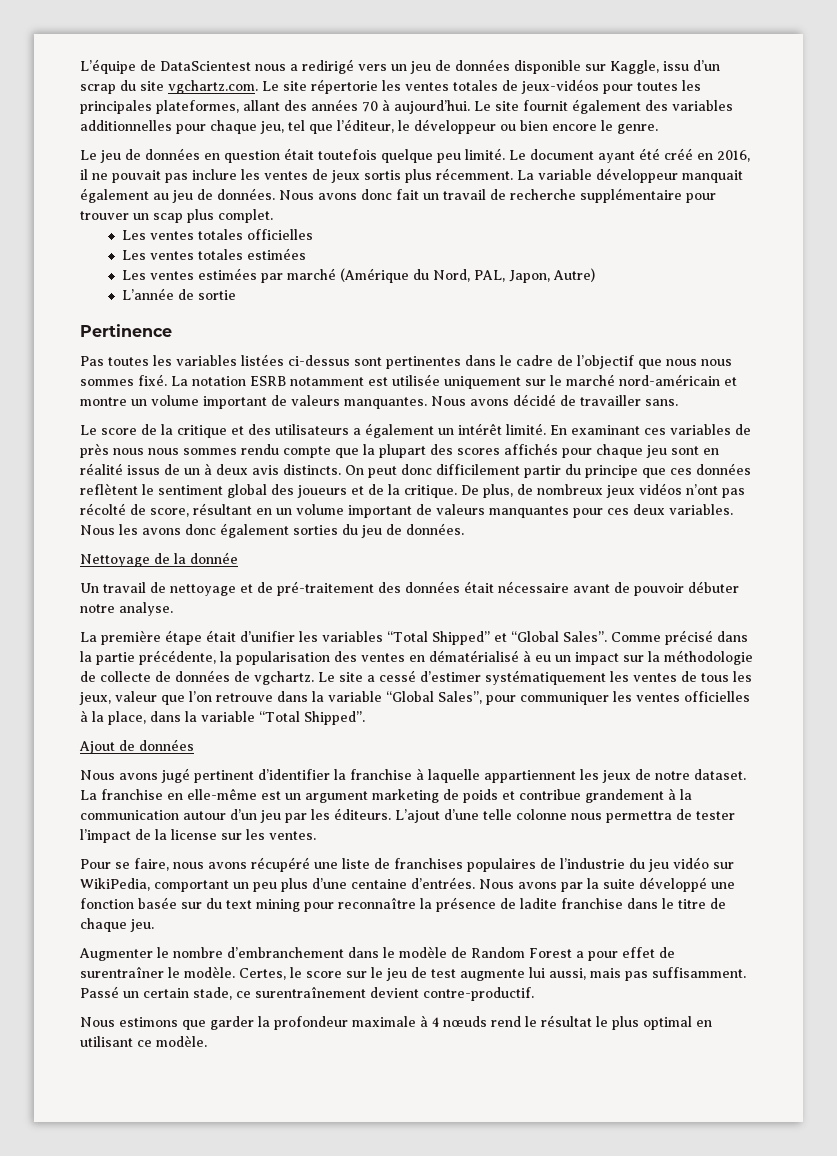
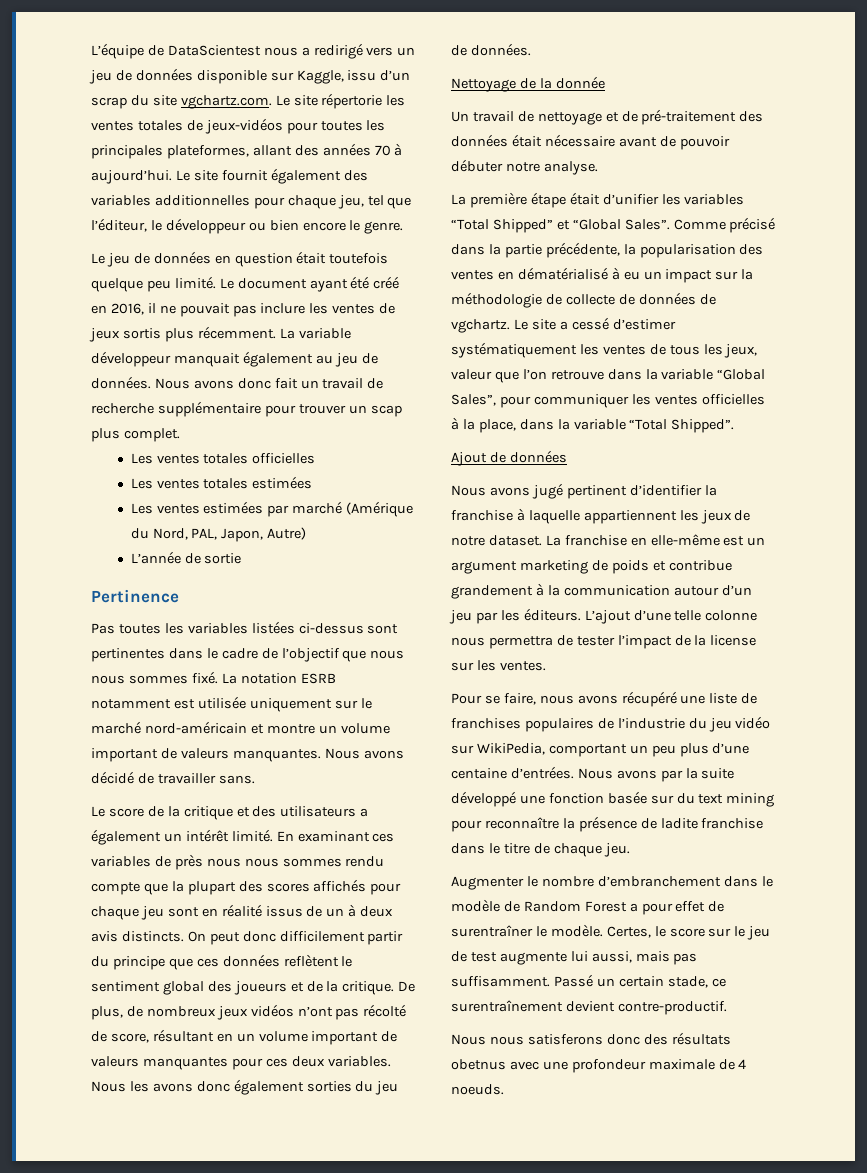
- Nous estimons que garder la profondeur maximale à 4 nœuds rend le résultat le plus optimal en utilisant ce modèle.
+ Nous nous satisferons donc des résultats obetnus avec une profondeur maximale de 4 noeuds.

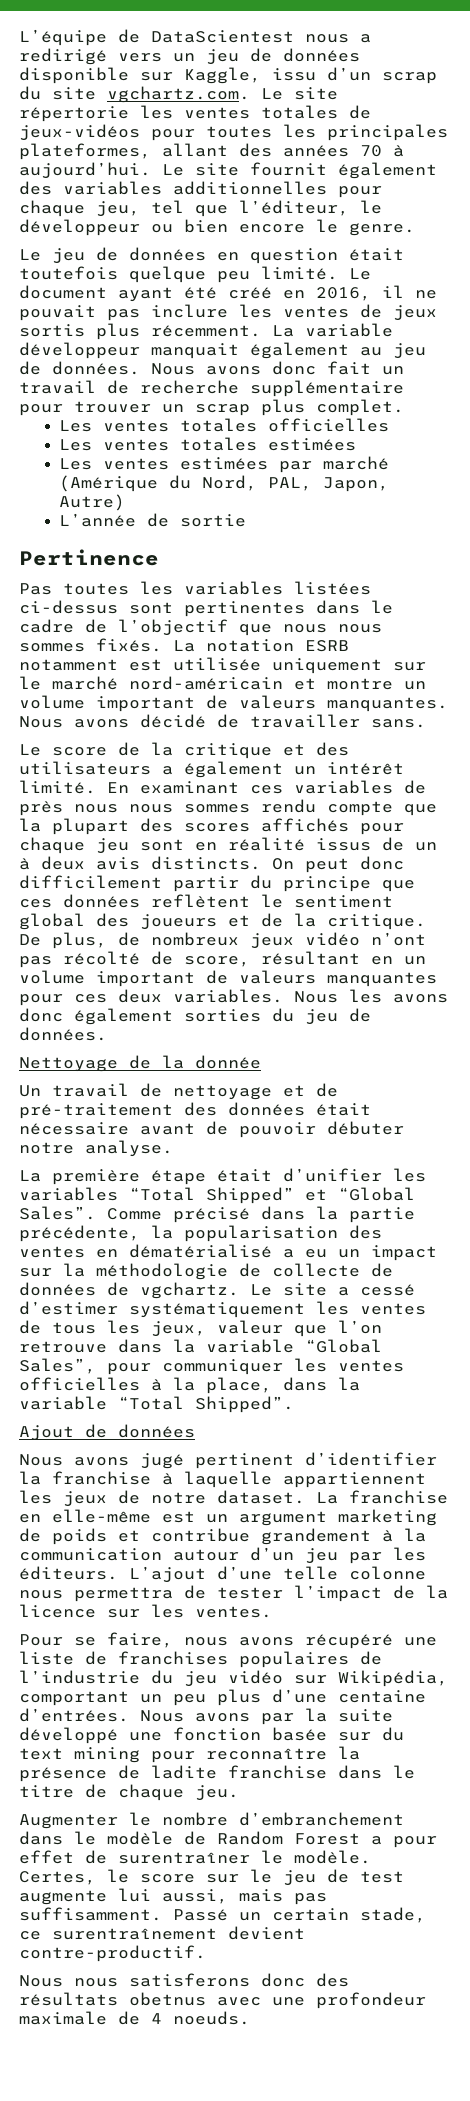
- Nous avons donc fait un travail de recherche supplémentaire pour trouver un scap plus complet.
+ Nous avons donc fait un travail de recherche supplémentaire pour trouver un scrap plus complet.
- Pas toutes les variables listées ci-dessus sont pertinentes dans le cadre de l’objectif que nous nous sommes fixé.
+ Pas toutes les variables listées ci-dessus sont pertinentes dans le cadre de l’objectif que nous nous sommes fixés.
- De plus, de nombreux jeux vidéos n’ont pas récolté de score, résultant en un volume important de valeurs manquantes pour ces deux variables.
+ De plus, de nombreux jeux vidéo n’ont pas récolté de score, résultant en un volume important de valeurs manquantes pour ces deux variables.
- Comme précisé dans la partie précédente, la popularisation des ventes en dématérialisé à eu un impact sur la méthodologie de collecte de données de vgchartz.
+ Comme précisé dans la partie précédente, la popularisation des ventes en dématérialisé a eu un impact sur la méthodologie de collecte de données de vgchartz.
- L’ajout d’une telle colonne nous permettra de tester l’impact de la license sur les ventes.
+ L’ajout d’une telle colonne nous permettra de tester l’impact de la licence sur les ventes.
- Pour se faire, nous avons récupéré une liste de franchises populaires de l’industrie du jeu vidéo sur WikiPedia, comportant un peu plus d’une centaine d’entrées.
+ Pour se faire, nous avons récupéré une liste de franchises populaires de l’industrie du jeu vidéo sur Wikipédia, comportant un peu plus d’une centaine d’entrées.

